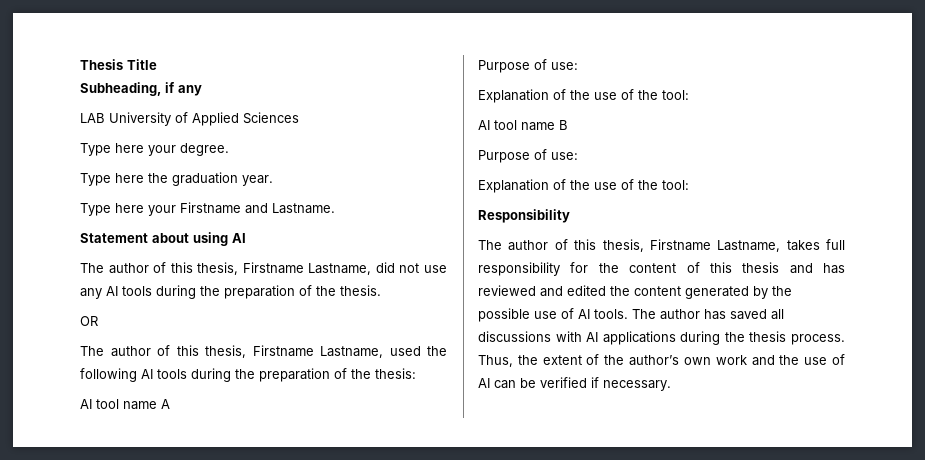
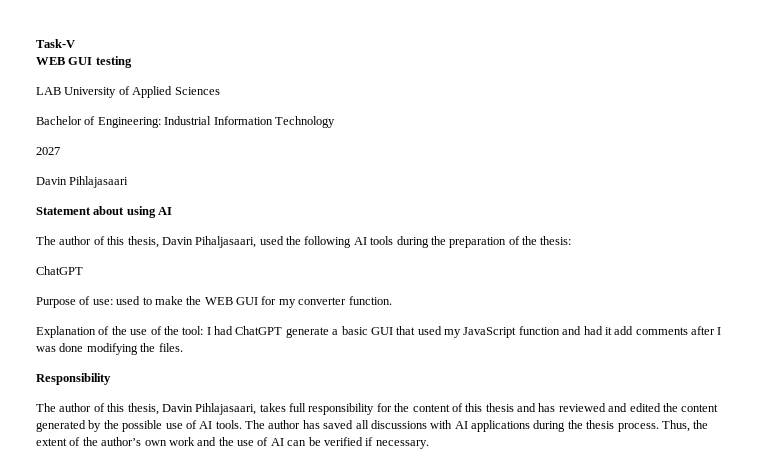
- Thesis Title
- Subheading, if any
+ Task-V
+ WEB GUI testing
- Type here your degree.
- Type here the graduation year.
- Type here your Firstname and Lastname.
+ Bachelor of Engineering: Industrial Information Technology
+ 2027
+ Davin Pihlajasaari
- The author of this thesis, Firstname Lastname, did not use any AI tools during the preparation of the thesis.
- OR
- The author of this thesis, Firstname Lastname, used the following AI tools during the preparation of the thesis:
- AI tool name A
- Purpose of use:
- Explanation of the use of the tool:
- AI tool name B
- Purpose of use:
- Explanation of the use of the tool:
+ The author of this thesis, Davin Pihaljasaari, used the following AI tools during the preparation of the thesis:
+ ChatGPT
+ Purpose of use: used to make the WEB GUI for my converter function.
+ Explanation of the use of the tool: I had ChatGPT generate a basic GUI that used my JavaScript function and had it add comments after I was done modifying the files.
- The author of this thesis, Firstname Lastname, takes full responsibility for the content of this thesis and has reviewed and edited the content generated by the possible use of AI tools.
+ The author of this thesis, Davin Pihlajasaari, takes full responsibility for the content of this thesis and has reviewed and edited the content generated by the possible use of AI tools.

